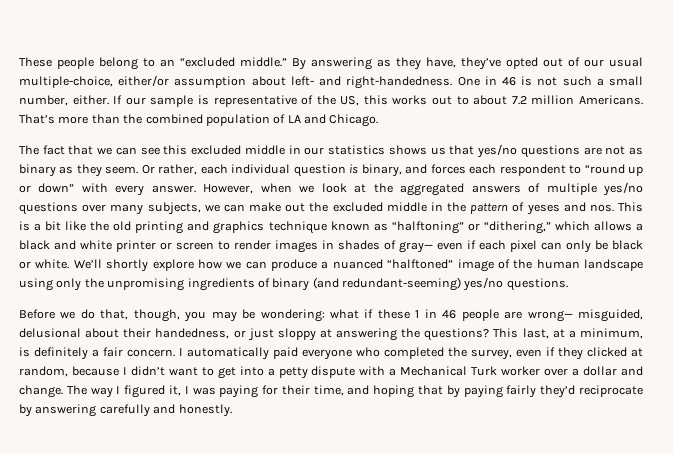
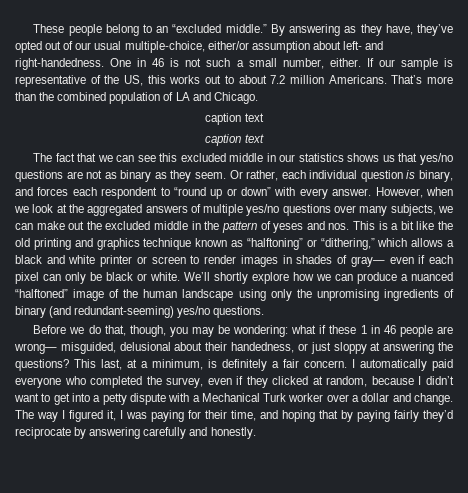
  That’s more than the combined population of LA and Chicago.
+ caption text
+ caption text

